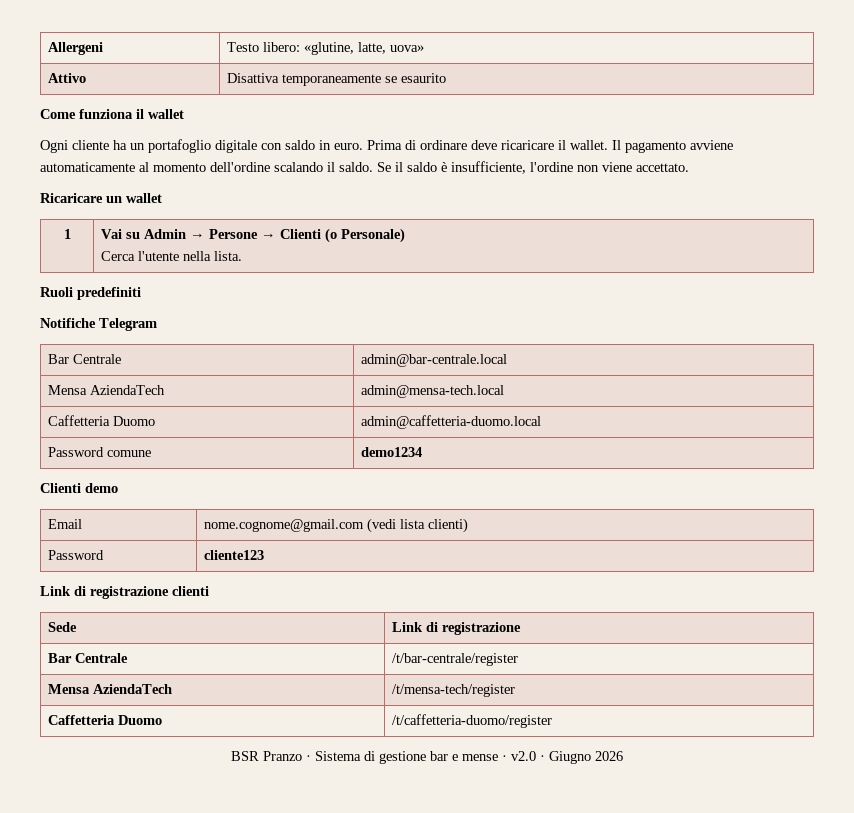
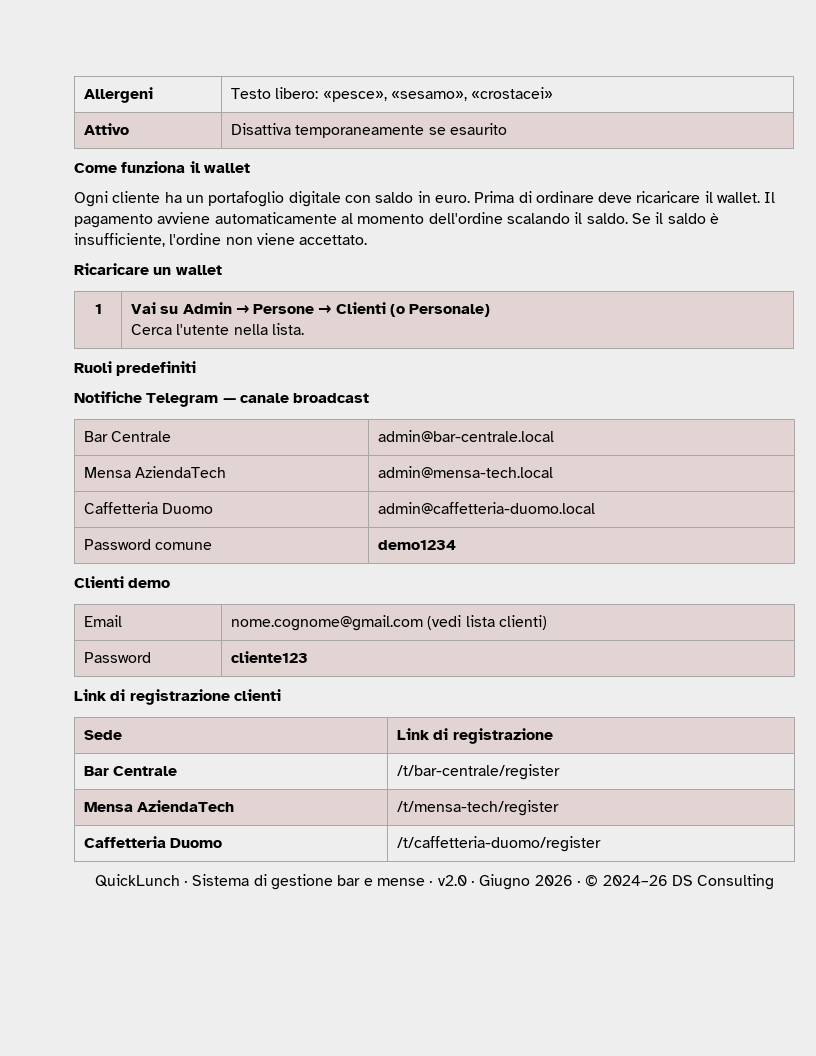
- Allergeni | Testo libero: «glutine, latte, uova»
+ Allergeni | Testo libero: «pesce», «sesamo», «crostacei»
- Notifiche Telegram
+ Notifiche Telegram — canale broadcast
- BSR Pranzo · Sistema di gestione bar e mense · v2.0 · Giugno 2026
+ QuickLunch · Sistema di gestione bar e mense · v2.0 · Giugno 2026 · © 2024–26 DS Consulting

